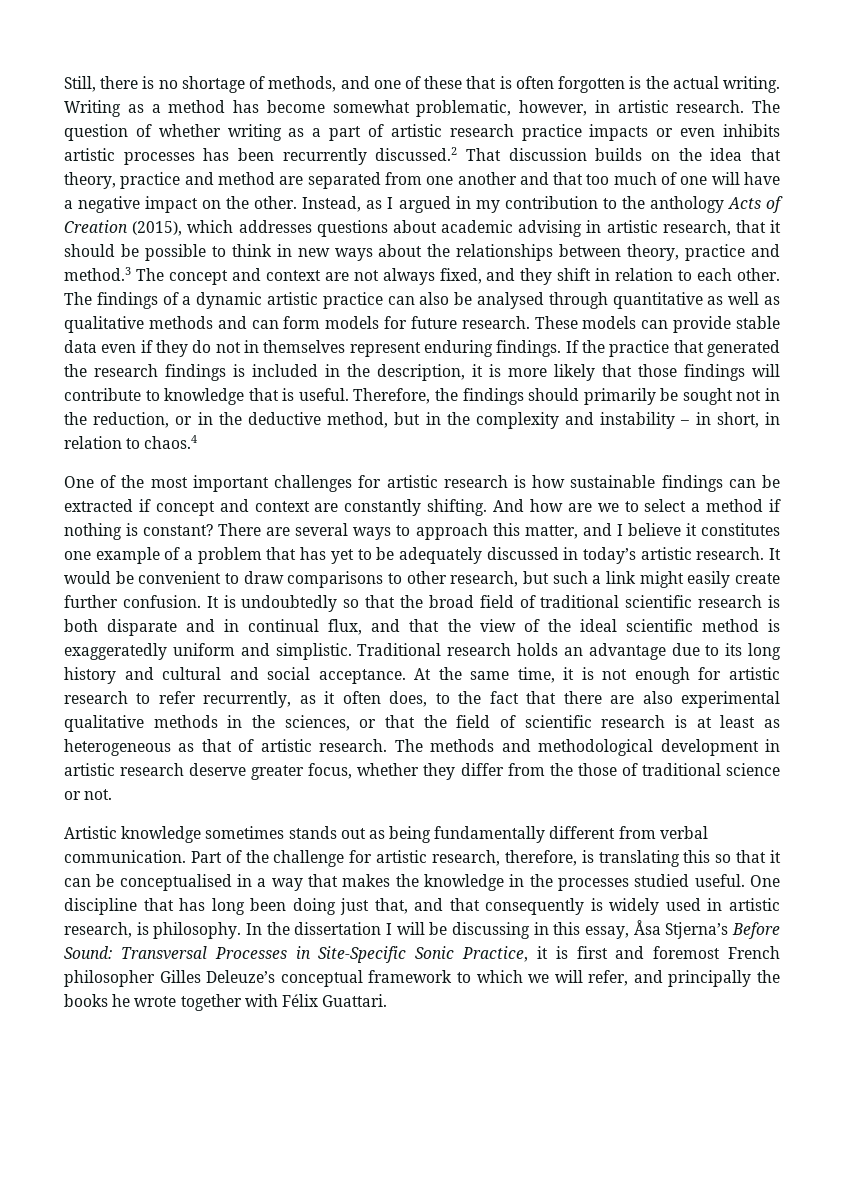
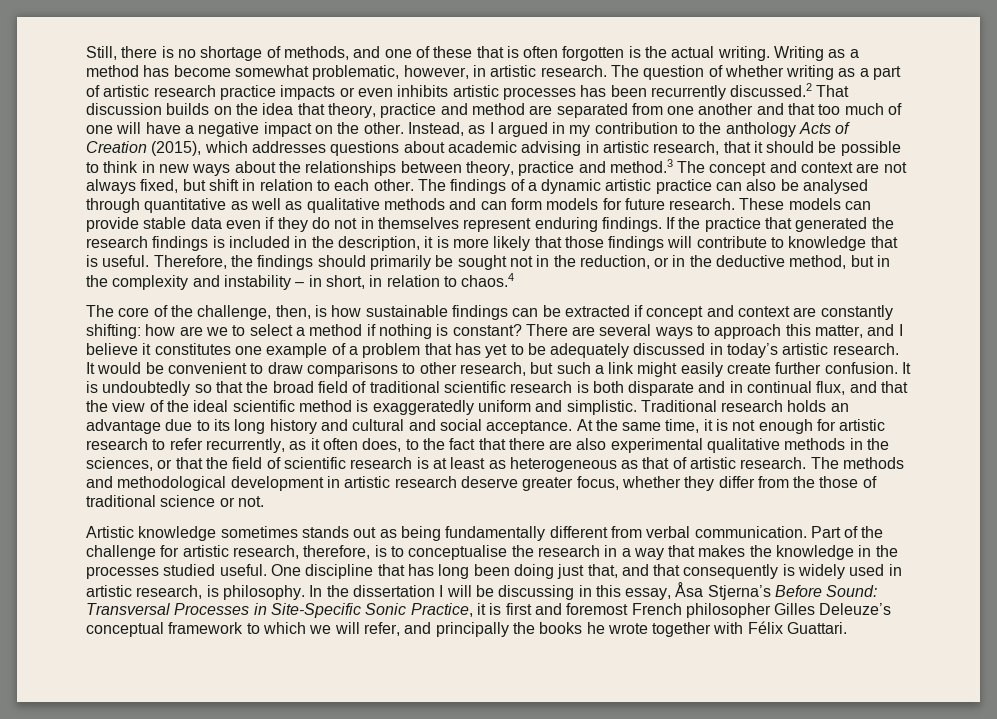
- Instead, as I argued in my contribution to the anthology Acts of Creation (2015), which addresses questions about academic advising in artistic research, that it should be possible to think in new ways about the relationships between theory, practice and method.3 The concept and context are not always fixed, and they shift in relation to each other.
+ Instead, as I argued in my contribution to the anthology Acts of Creation (2015), which addresses questions about academic advising in artistic research, that it should be possible to think in new ways about the relationships between theory, practice and method.3 The concept and context are not always fixed, but shift in relation to each other.
- One of the most important challenges for artistic research is how sustainable findings can be extracted if concept and context are constantly shifting. And how are we to select a method if nothing is constant?
+ The core of the challenge, then, is how sustainable findings can be extracted if concept and context are constantly shifting: how are we to select a method if nothing is constant?
- Part of the challenge for artistic research, therefore, is translating this so that it can be conceptualised in a way that makes the knowledge in the processes studied useful.
+ Part of the challenge for artistic research, therefore, is to conceptualise the research in a way that makes the knowledge in the processes studied useful.

